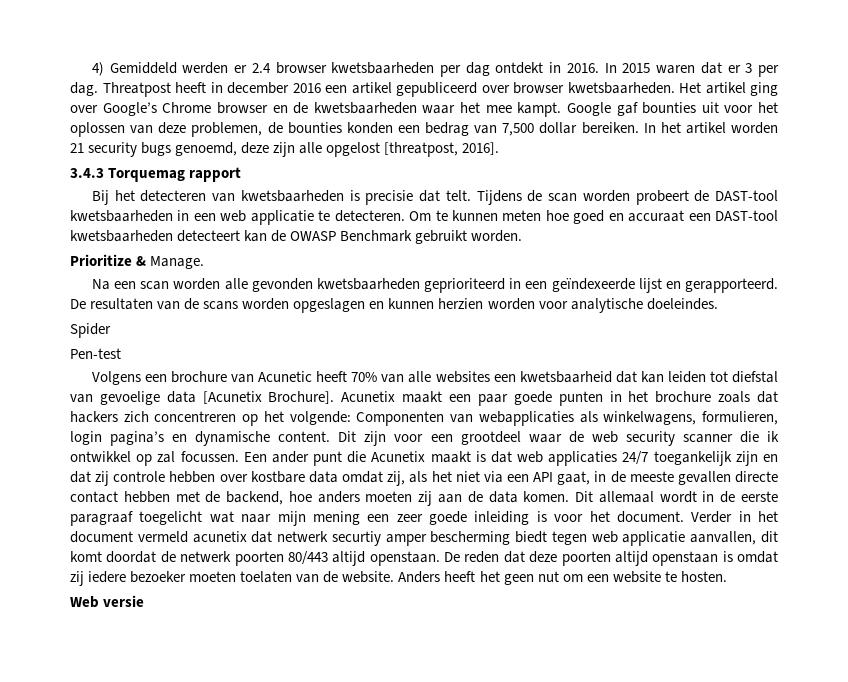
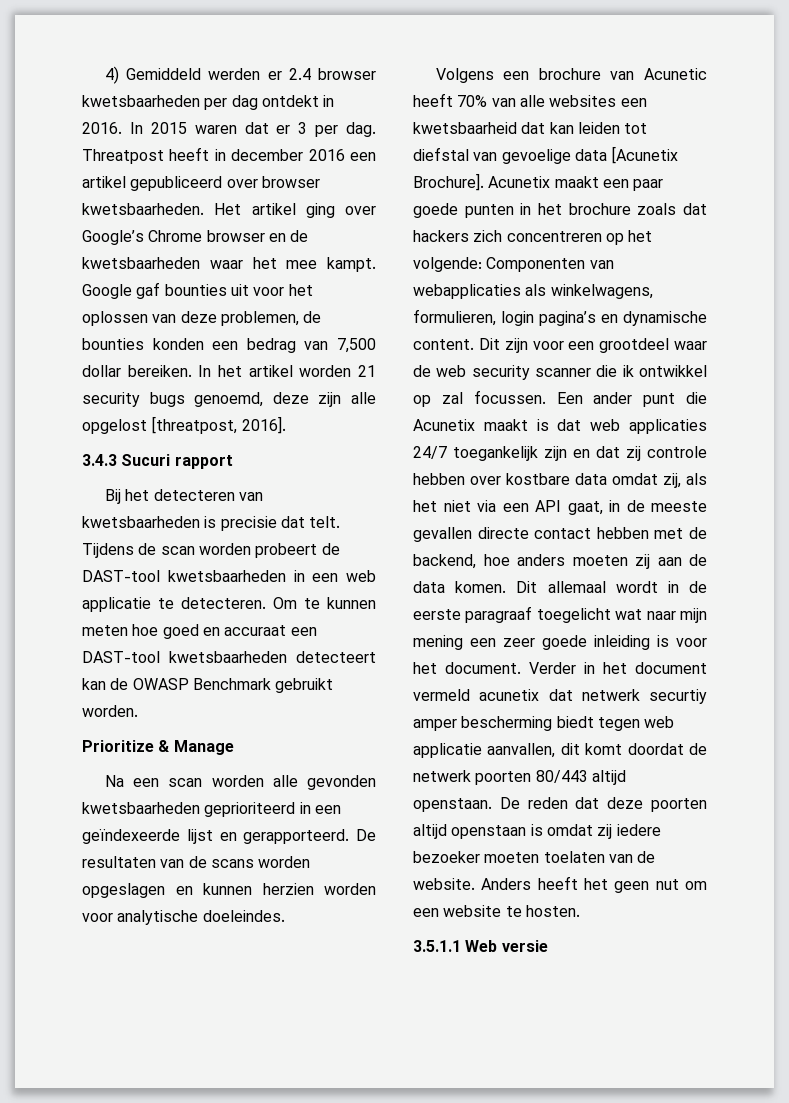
- 3.4.3 Torquemag rapport
+ 3.4.3 Sucuri rapport
- Prioritize & Manage.
+ Prioritize & Manage
- Spider
- Pen-test
- Web versie
+ 3.5.1.1 Web versie

